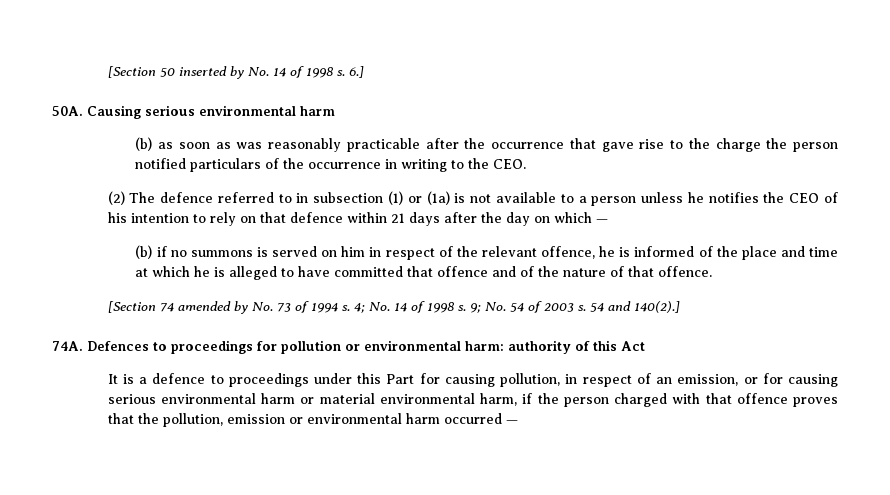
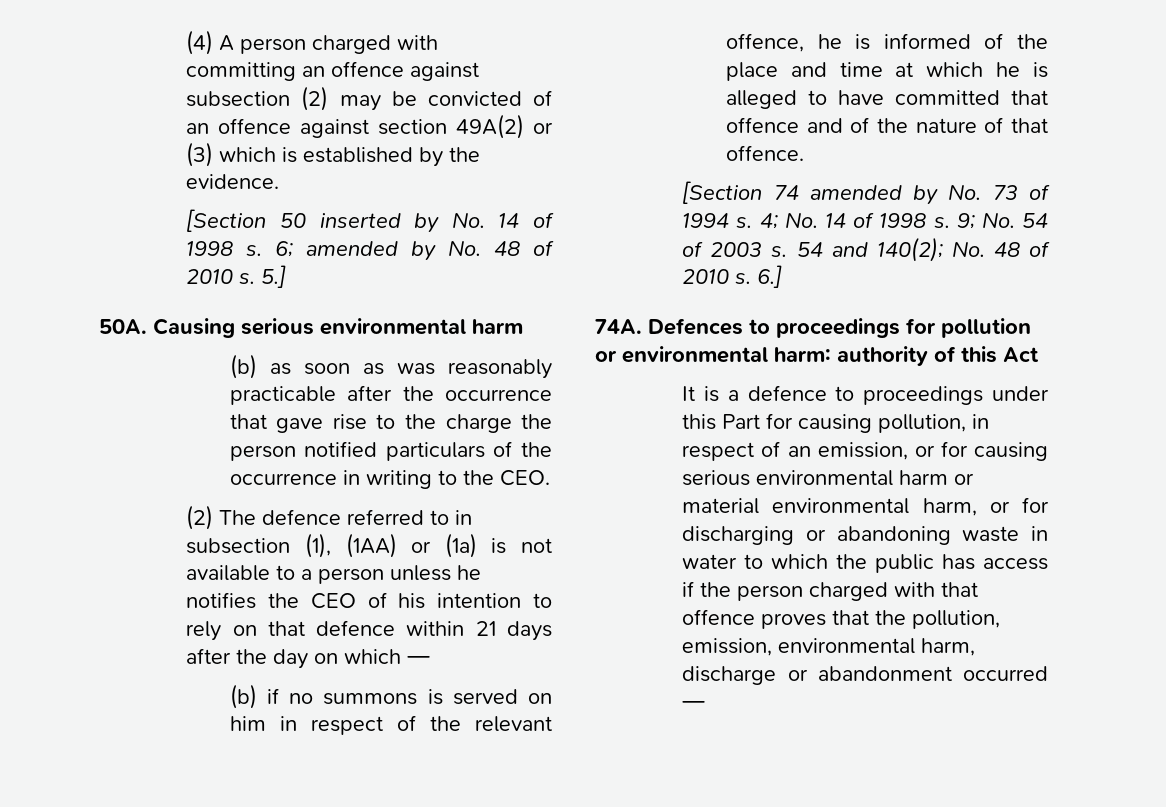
+ (4) A person charged with committing an offence against subsection (2) may be convicted of an offence against section 49A(2) or (3) which is established by the evidence.
- 6.]
+ 6; amended by No. 48 of 2010 s. 5.]
- (2) The defence referred to in subsection (1) or (1a) is not available to a person unless he notifies the CEO of his intention to rely on that defence within 21 days after the day on which —
+ (2) The defence referred to in subsection (1), (1AA) or (1a) is not available to a person unless he notifies the CEO of his intention to rely on that defence within 21 days after the day on which —
- 54 and 140(2).]
+ 54 and 140(2); No. 48 of 2010 s. 6.]
- It is a defence to proceedings under this Part for causing pollution, in respect of an emission, or for causing serious environmental harm or material environmental harm, if the person charged with that offence proves that the pollution, emission or environmental harm occurred —
+ It is a defence to proceedings under this Part for causing pollution, in respect of an emission, or for causing serious environmental harm or material environmental harm, or for discharging or abandoning waste in water to which the public has access if the person charged with that offence proves that the pollution, emission, environmental harm, discharge or abandonment occurred —

